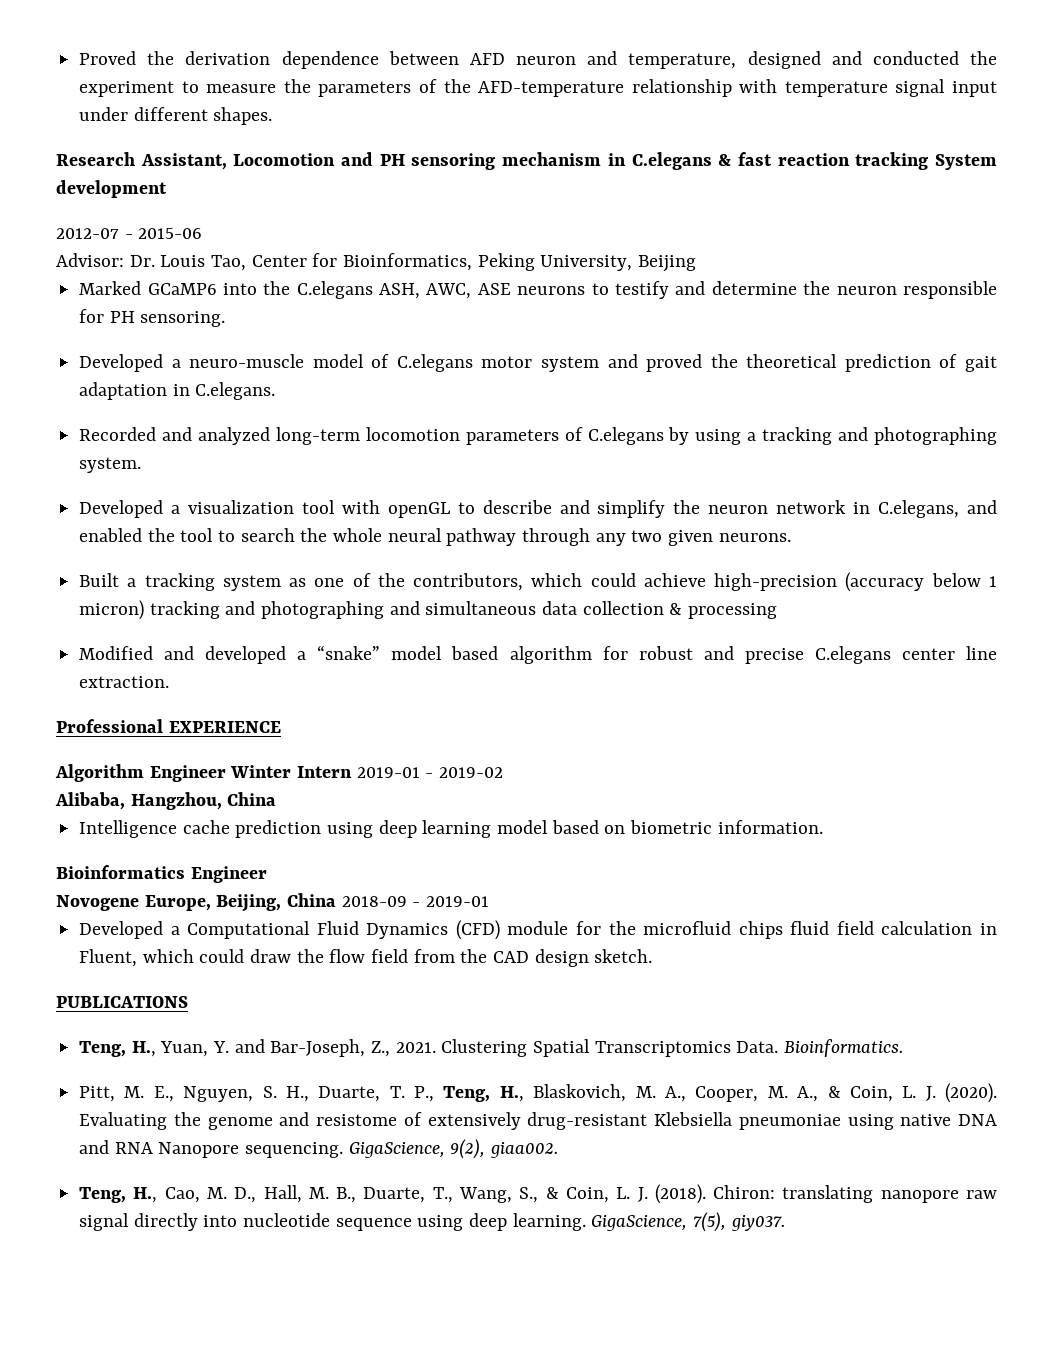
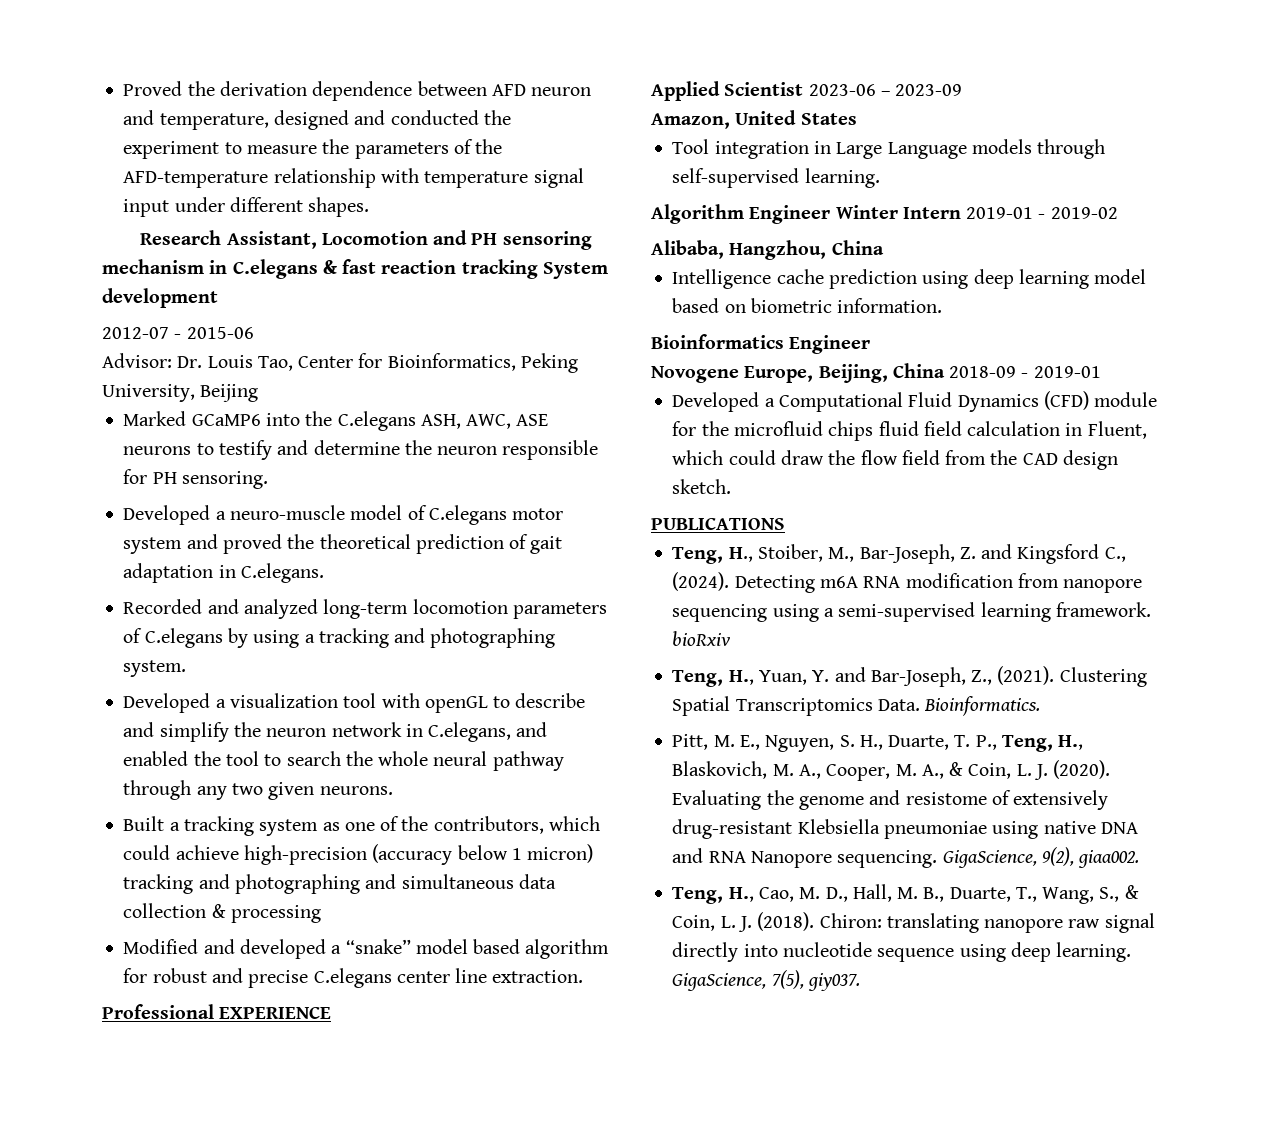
+ Applied Scientist 2023-06 – 2023-09
+ Amazon, United States
+ Tool integration in Large Language models through self-supervised learning.
+ Teng, H., Stoiber, M., Bar-Joseph, Z. and Kingsford C., (2024). Detecting m6A RNA modification from nanopore sequencing using a semi-supervised learning framework. bioRxiv
- Teng, H., Yuan, Y. and Bar-Joseph, Z., 2021.
+ Teng, H., Yuan, Y. and Bar-Joseph, Z., (2021).

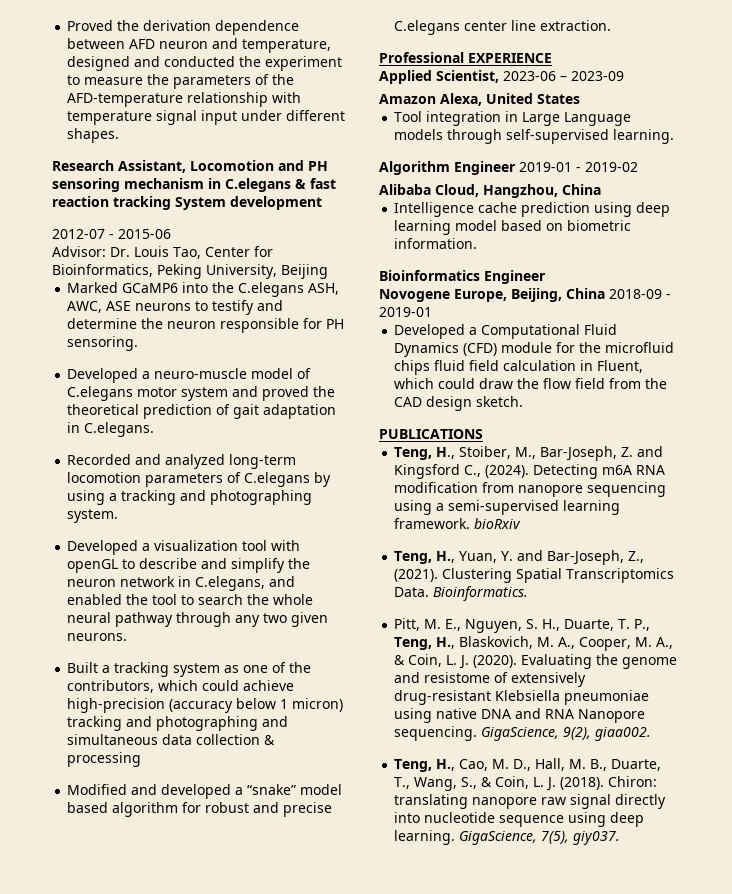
- Applied Scientist 2023-06 – 2023-09
+ Applied Scientist, 2023-06 – 2023-09
- Amazon, United States
+ Amazon Alexa, United States
- Algorithm Engineer Winter Intern 2019-01 - 2019-02
+ Algorithm Engineer 2019-01 - 2019-02
- Alibaba, Hangzhou, China
+ Alibaba Cloud, Hangzhou, China

